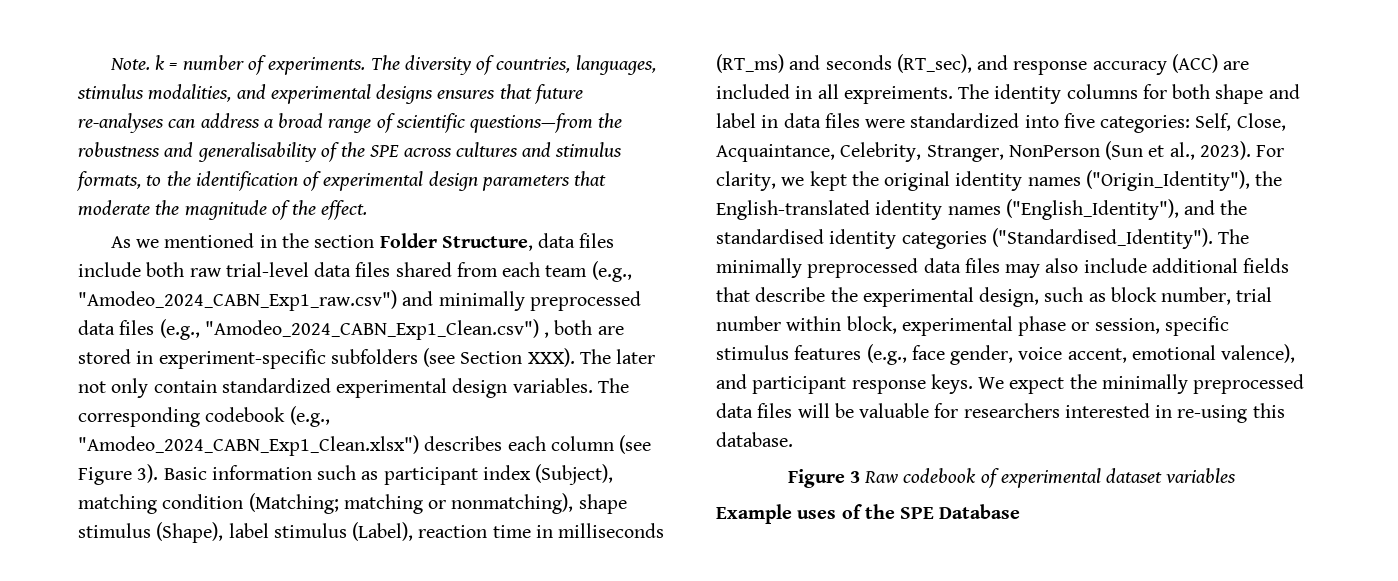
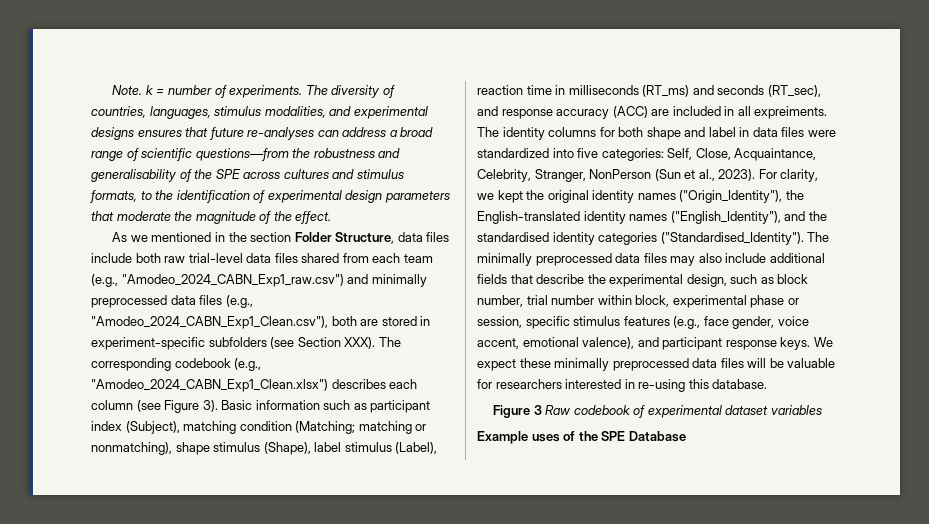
- As we mentioned in the section Folder Structure, data files include both raw trial-level data files shared from each team (e.g., "Amodeo_2024_CABN_Exp1_raw.csv") and minimally preprocessed data files (e.g., "Amodeo_2024_CABN_Exp1_Clean.csv") , both are stored in experiment-specific subfolders (see Section XXX).
+ As we mentioned in the section Folder Structure, data files include both raw trial-level data files shared from each team (e.g., "Amodeo_2024_CABN_Exp1_raw.csv") and minimally preprocessed data files (e.g., "Amodeo_2024_CABN_Exp1_Clean.csv"), both are stored in experiment-specific subfolders (see Section XXX).
- The later not only contain standardized experimental design variables. The corresponding codebook (e.g., "Amodeo_2024_CABN_Exp1_Clean.xlsx") describes each column (see Figure 3).
+ The corresponding codebook (e.g., "Amodeo_2024_CABN_Exp1_Clean.xlsx") describes each column (see Figure 3).
- We expect the minimally preprocessed data files will be valuable for researchers interested in re-using this database.
+ We expect these minimally preprocessed data files will be valuable for researchers interested in re-using this database.

